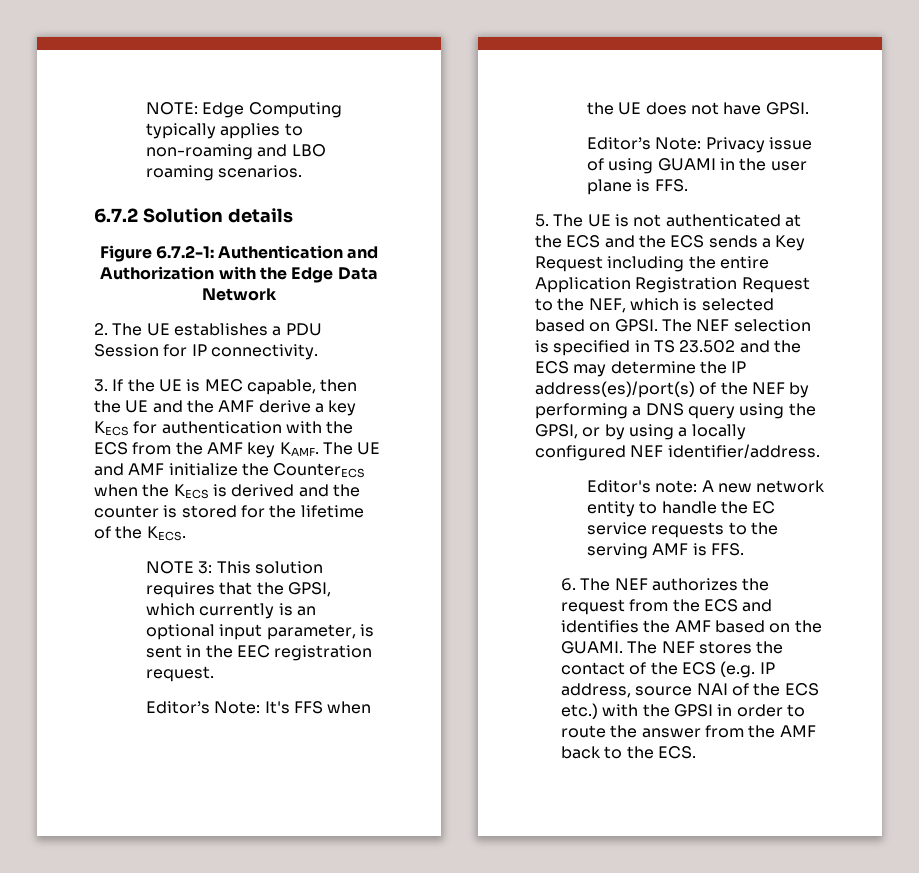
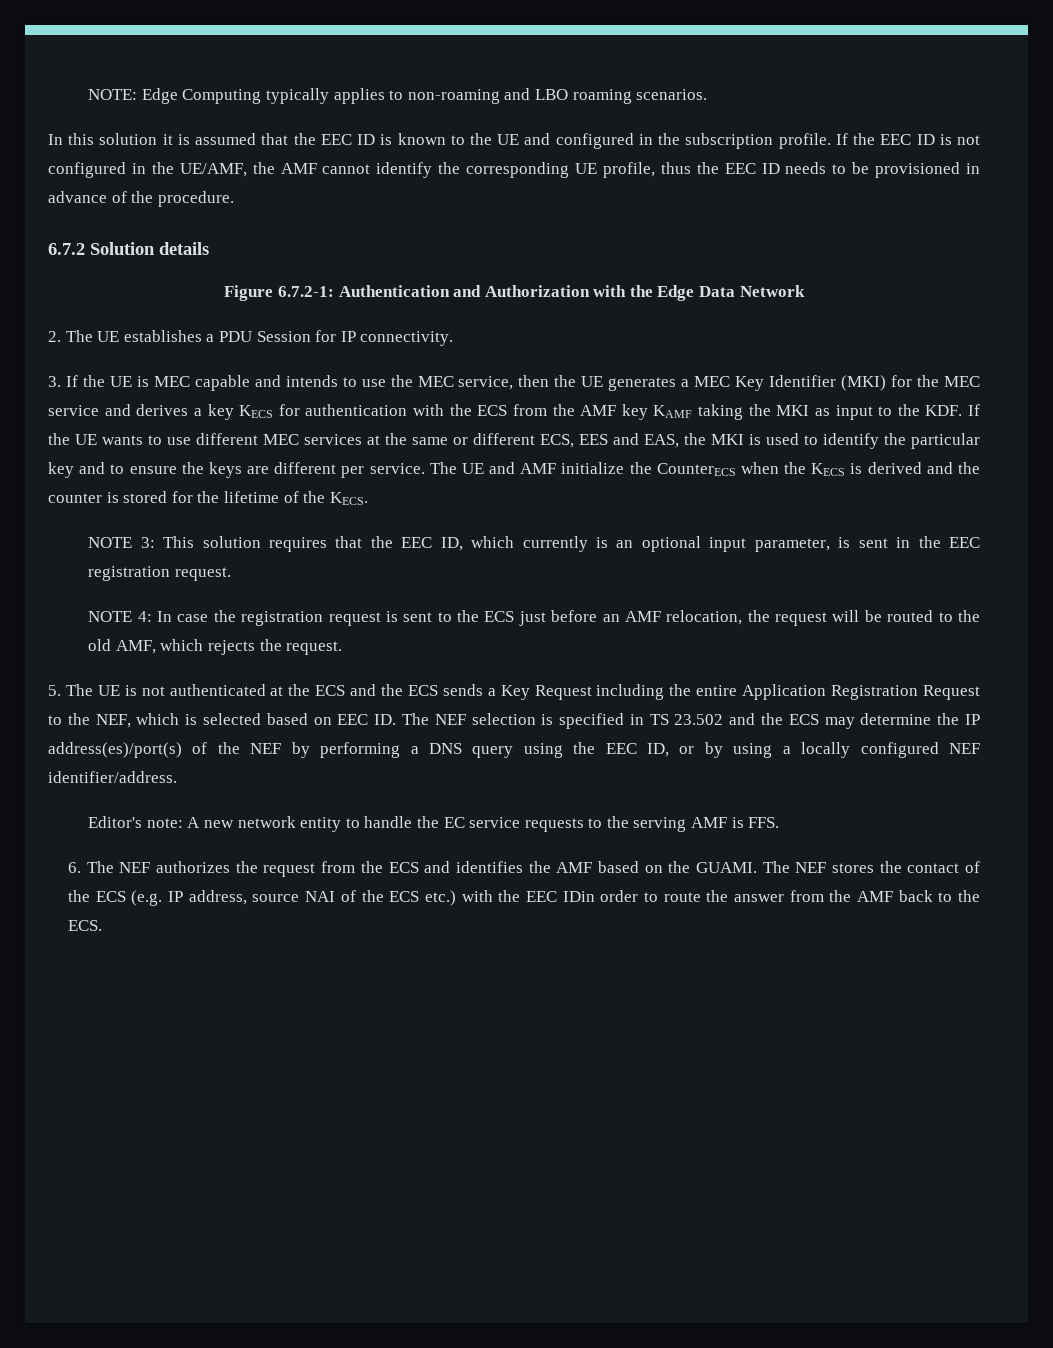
+ In this solution it is assumed that the EEC ID is known to the UE and configured in the subscription profile. If the EEC ID is not configured in the UE/AMF, the AMF cannot identify the corresponding UE profile, thus the EEC ID needs to be provisioned in advance of the procedure.
- 3. If the UE is MEC capable, then the UE and the AMF derive a key KECS for authentication with the ECS from the AMF key KAMF.
+ 3. If the UE is MEC capable and intends to use the MEC service, then the UE generates a MEC Key Identifier (MKI) for the MEC service and derives a key KECS for authentication with the ECS from the AMF key KAMF taking the MKI as input to the KDF. If the UE wants to use different MEC services at the same or different ECS, EES and EAS, the MKI is used to identify the particular key and to ensure the keys are different per service.
- NOTE 3: This solution requires that the GPSI, which currently is an optional input parameter, is sent in the EEC registration request.
+ NOTE 3: This solution requires that the EEC ID, which currently is an optional input parameter, is sent in the EEC registration request.
- Editor’s Note: It's FFS when the UE does not have GPSI.
- Editor’s Note: Privacy issue of using GUAMI in the user plane is FFS.
+ NOTE 4: In case the registration request is sent to the ECS just before an AMF relocation, the request will be routed to the old AMF, which rejects the request.
- 5. The UE is not authenticated at the ECS and the ECS sends a Key Request including the entire Application Registration Request to the NEF, which is selected based on GPSI. The NEF selection is specified in TS 23.502 and the ECS may determine the IP address(es)/port(s) of the NEF by performing a DNS query using the GPSI, or by using a locally configured NEF identifier/address.
+ 5. The UE is not authenticated at the ECS and the ECS sends a Key Request including the entire Application Registration Request to the NEF, which is selected based on EEC ID. The NEF selection is specified in TS 23.502 and the ECS may determine the IP address(es)/port(s) of the NEF by performing a DNS query using the EEC ID, or by using a locally configured NEF identifier/address.
- The NEF stores the contact of the ECS (e.g. IP address, source NAI of the ECS etc.) with the GPSI in order to route the answer from the AMF back to the ECS.
+ The NEF stores the contact of the ECS (e.g. IP address, source NAI of the ECS etc.) with the EEC IDin order to route the answer from the AMF back to the ECS.

